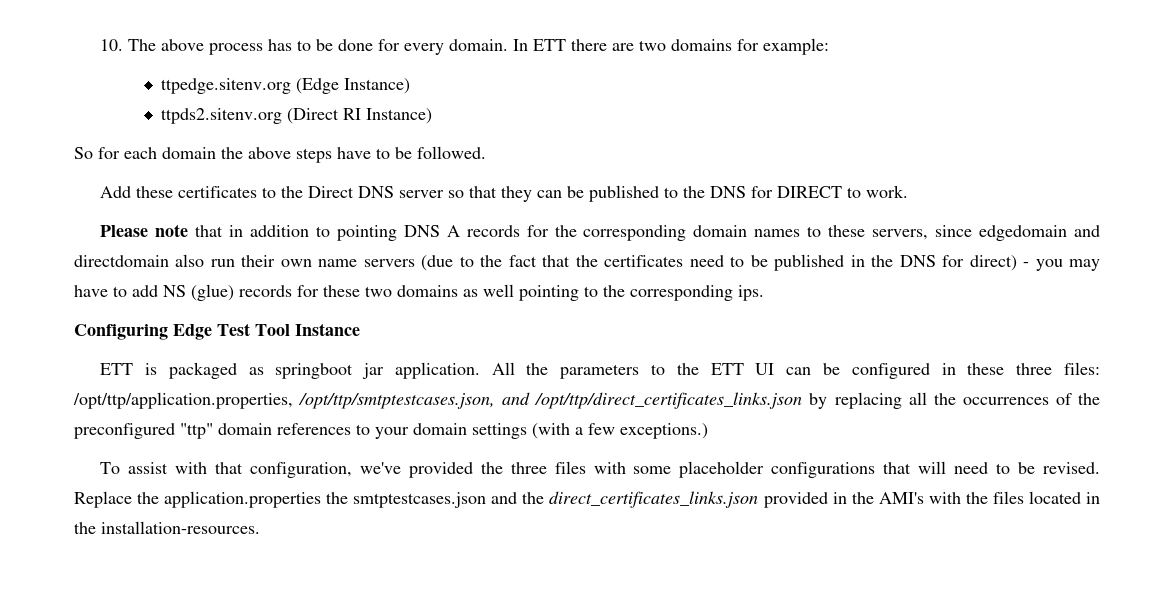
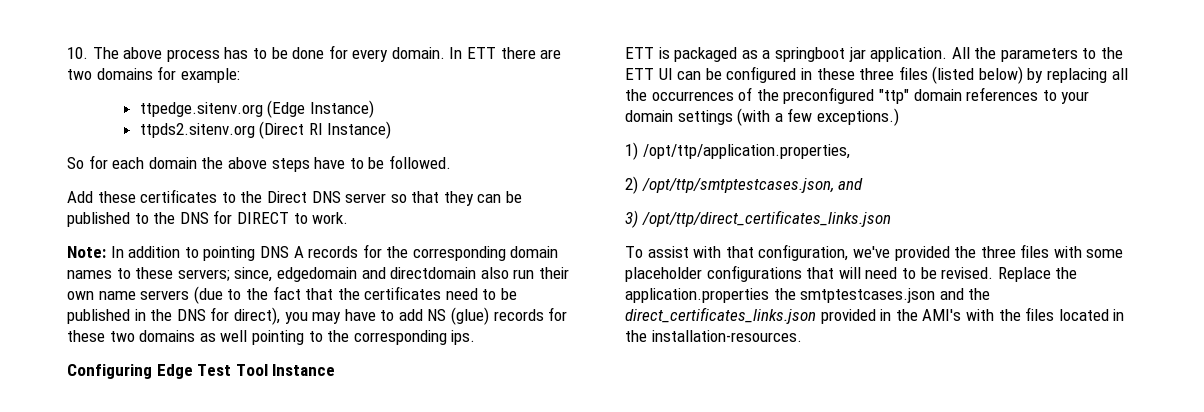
- Please note that in addition to pointing DNS A records for the corresponding domain names to these servers, since edgedomain and directdomain also run their own name servers (due to the fact that the certificates need to be published in the DNS for direct) - you may have to add NS (glue) records for these two domains as well pointing to the corresponding ips.
+ Note: In addition to pointing DNS A records for the corresponding domain names to these servers; since, edgedomain and directdomain also run their own name servers (due to the fact that the certificates need to be published in the DNS for direct), you may have to add NS (glue) records for these two domains as well pointing to the corresponding ips.
- ETT is packaged as springboot jar application.
+ ETT is packaged as a springboot jar application.
- All the parameters to the ETT UI can be configured in these three files: /opt/ttp/application.properties, /opt/ttp/smtptestcases.json, and /opt/ttp/direct_certificates_links.json by replacing all the occurrences of the preconfigured "ttp" domain references to your domain settings (with a few exceptions.)
+ All the parameters to the ETT UI can be configured in these three files (listed below) by replacing all the occurrences of the preconfigured "ttp" domain references to your domain settings (with a few exceptions.)
+ 1) /opt/ttp/application.properties,
+ 2) /opt/ttp/smtptestcases.json, and
+ 3) /opt/ttp/direct_certificates_links.json

